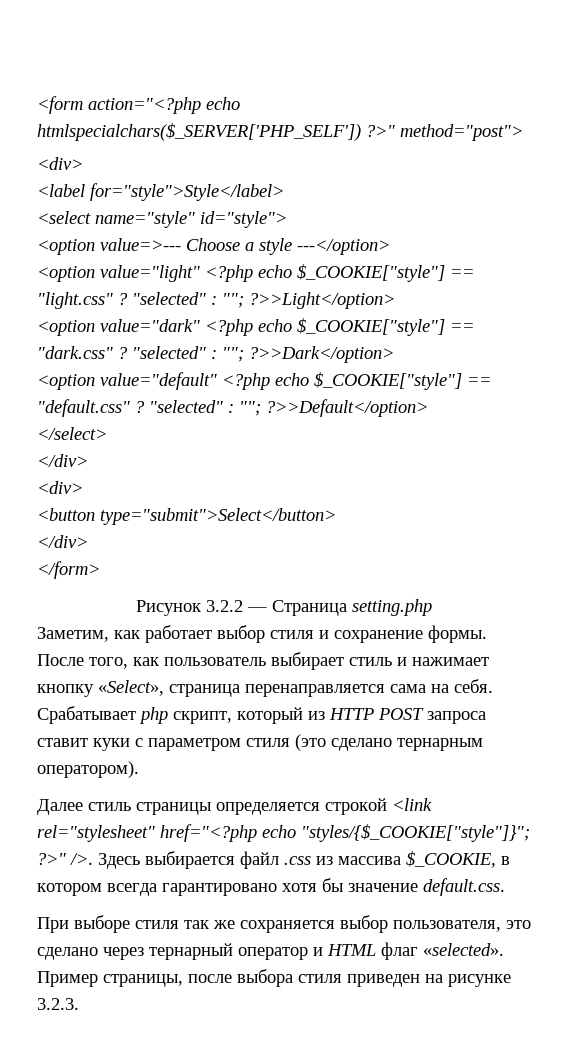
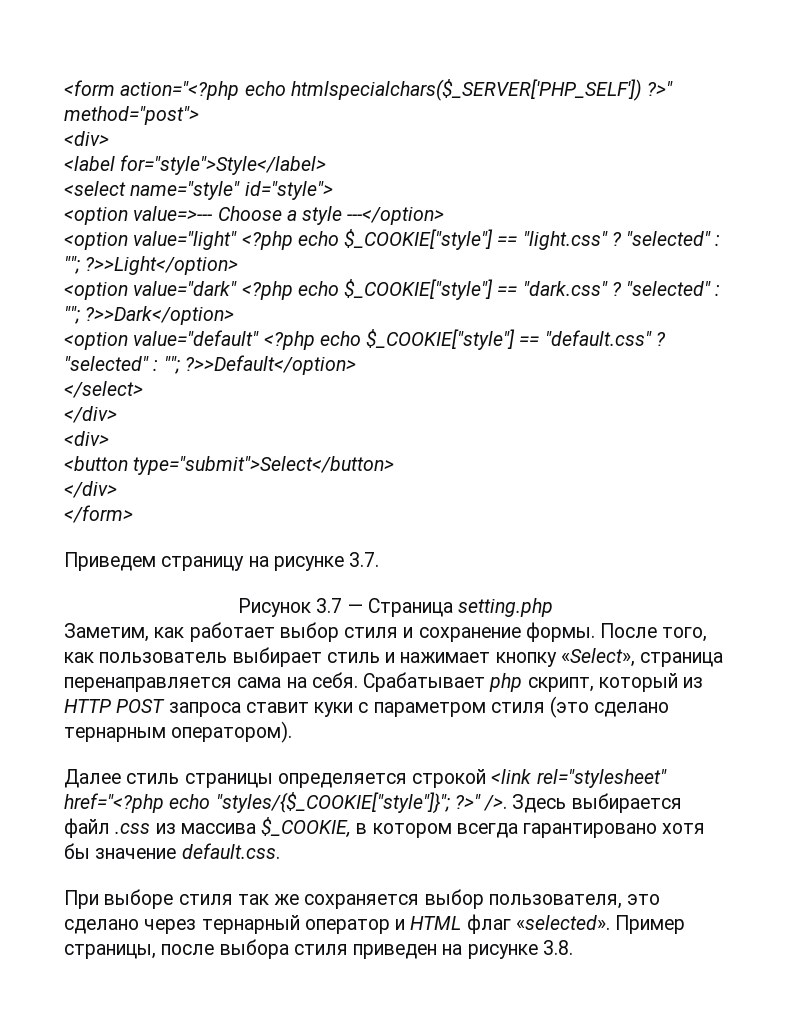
+ Приведем страницу на рисунке 3.7.
- Рисунок 3.2.2 — Страница setting.php
+ Рисунок 3.7 — Страница setting.php
- Пример страницы, после выбора стиля приведен на рисунке 3.2.3.
+ Пример страницы, после выбора стиля приведен на рисунке 3.8.

